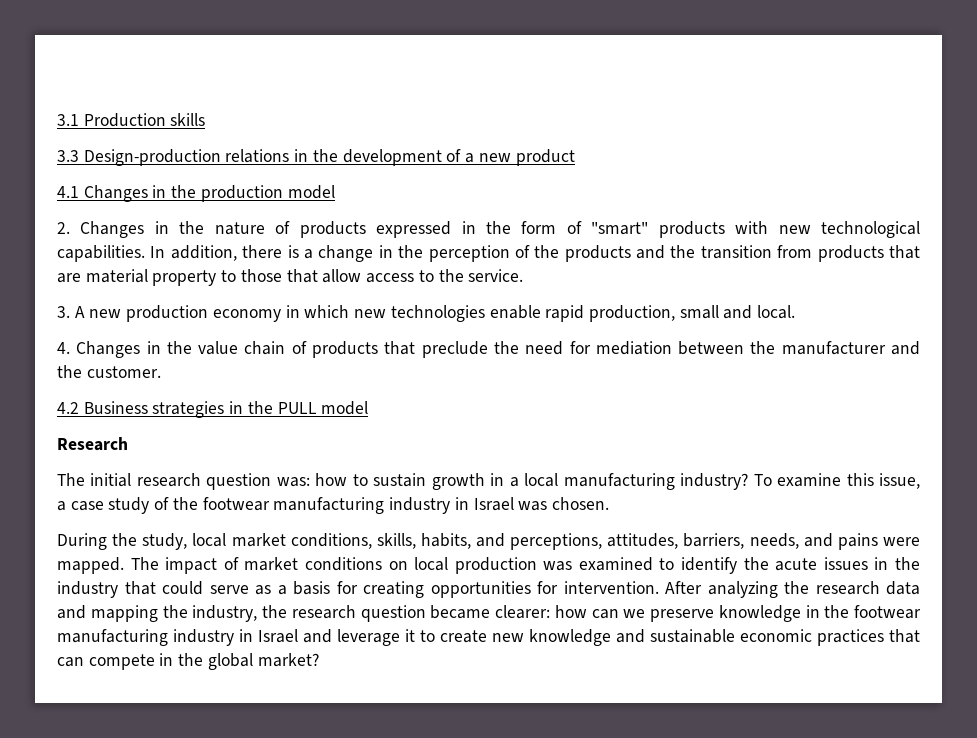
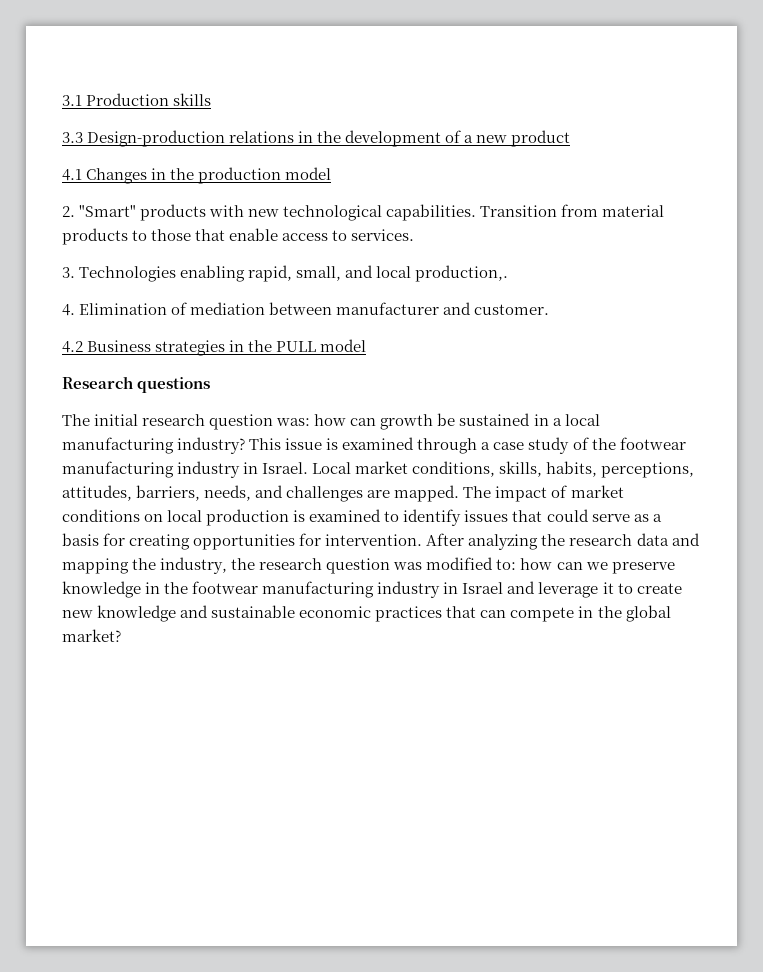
- 2. Changes in the nature of products expressed in the form of "smart" products with new technological capabilities.
+ 2. "Smart" products with new technological capabilities.
- In addition, there is a change in the perception of the products and the transition from products that are material property to those that allow access to the service.
+ Transition from material products to those that enable access to services.
- 3. A new production economy in which new technologies enable rapid production, small and local.
- 4. Changes in the value chain of products that preclude the need for mediation between the manufacturer and the customer.
+ 3. Technologies enabling rapid, small, and local production,.
+ 4. Elimination of mediation between manufacturer and customer.
- Research
+ Research questions
- The initial research question was: how to sustain growth in a local manufacturing industry?
+ The initial research question was: how can growth be sustained in a local manufacturing industry?
- To examine this issue, a case study of the footwear manufacturing industry in Israel was chosen.
- During the study, local market conditions, skills, habits, and perceptions, attitudes, barriers, needs, and pains were mapped.
+ This issue is examined through a case study of the footwear manufacturing industry in Israel. Local market conditions, skills, habits, perceptions, attitudes, barriers, needs, and challenges are mapped.
- The impact of market conditions on local production was examined to identify the acute issues in the industry that could serve as a basis for creating opportunities for intervention.
+ The impact of market conditions on local production is examined to identify issues that could serve as a basis for creating opportunities for intervention.
- After analyzing the research data and mapping the industry, the research question became clearer: how can we preserve knowledge in the footwear manufacturing industry in Israel and leverage it to create new knowledge and sustainable economic practices that can compete in the global market?
+ After analyzing the research data and mapping the industry, the research question was modified to: how can we preserve knowledge in the footwear manufacturing industry in Israel and leverage it to create new knowledge and sustainable economic practices that can compete in the global market?

